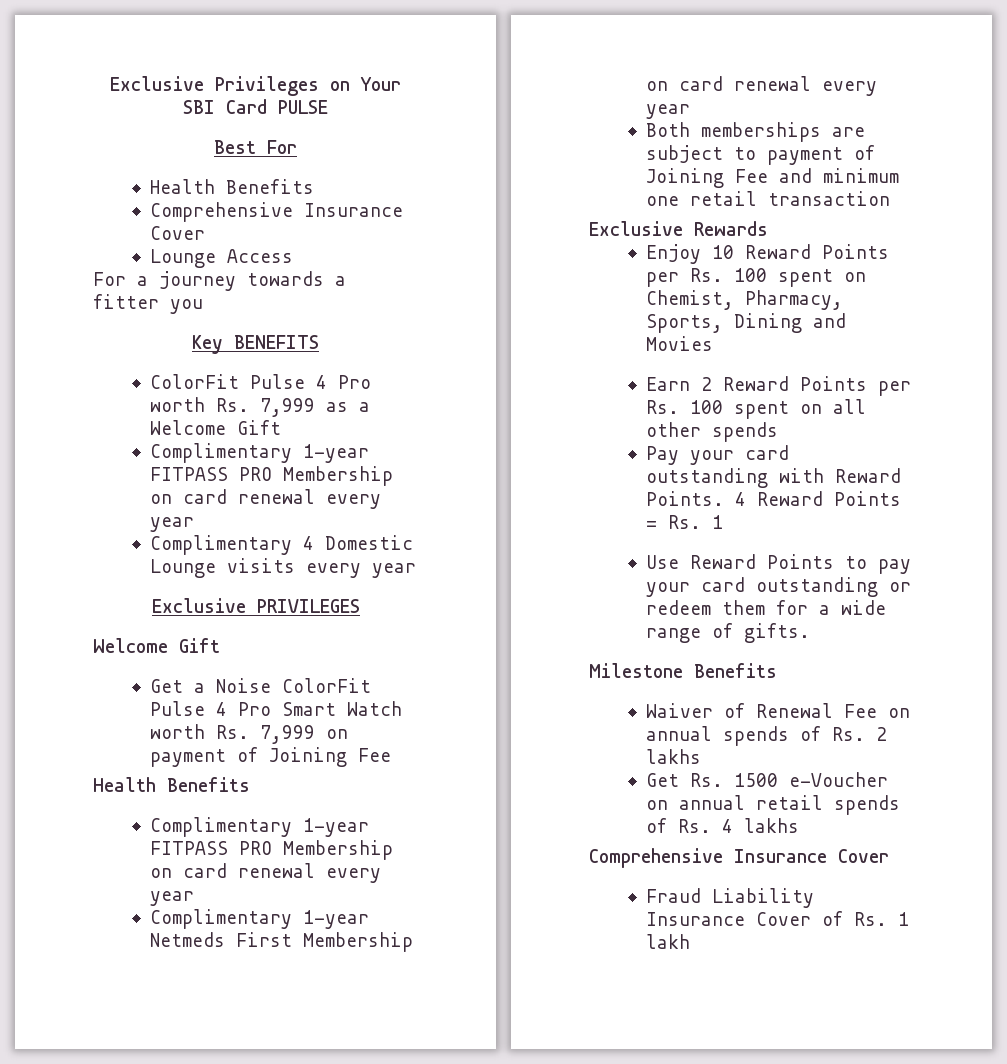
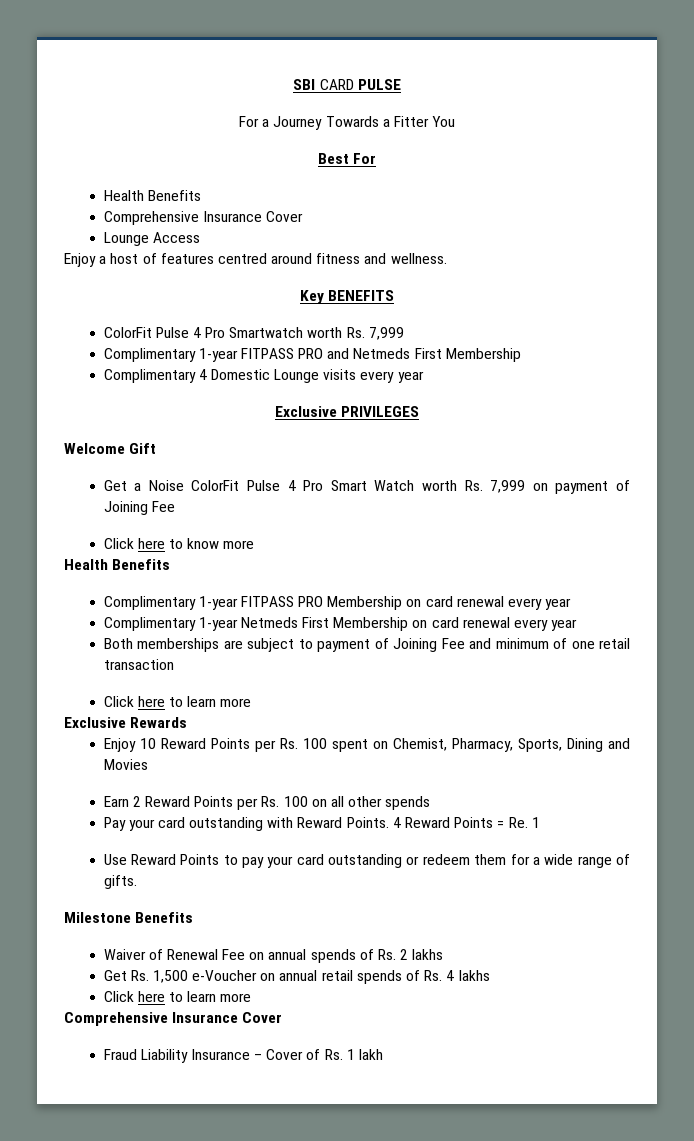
- Exclusive Privileges on Your SBI Card PULSE
+ SBI CARD PULSE
+ For a Journey Towards a Fitter You
- For a journey towards a fitter you
+ Enjoy a host of features centred around fitness and wellness.
- ColorFit Pulse 4 Pro worth Rs. 7,999 as a Welcome Gift
- Complimentary 1-year FITPASS PRO Membership on card renewal every year
+ ColorFit Pulse 4 Pro Smartwatch worth Rs. 7,999
+ Complimentary 1-year FITPASS PRO and Netmeds First Membership
+ Click here to know more
- Both memberships are subject to payment of Joining Fee and minimum one retail transaction
+ Both memberships are subject to payment of Joining Fee and minimum of one retail transaction
+ Click here to learn more
- Earn 2 Reward Points per Rs. 100 spent on all other spends
+ Earn 2 Reward Points per Rs. 100 on all other spends
- 4 Reward Points = Rs. 1
+ 4 Reward Points = Re. 1
- Get Rs. 1500 e-Voucher on annual retail spends of Rs. 4 lakhs
+ Get Rs. 1,500 e-Voucher on annual retail spends of Rs. 4 lakhs
+ Click here to learn more
- Fraud Liability Insurance Cover of Rs. 1 lakh
+ Fraud Liability Insurance – Cover of Rs. 1 lakh

